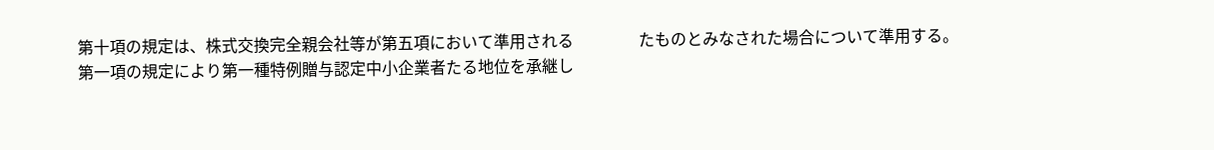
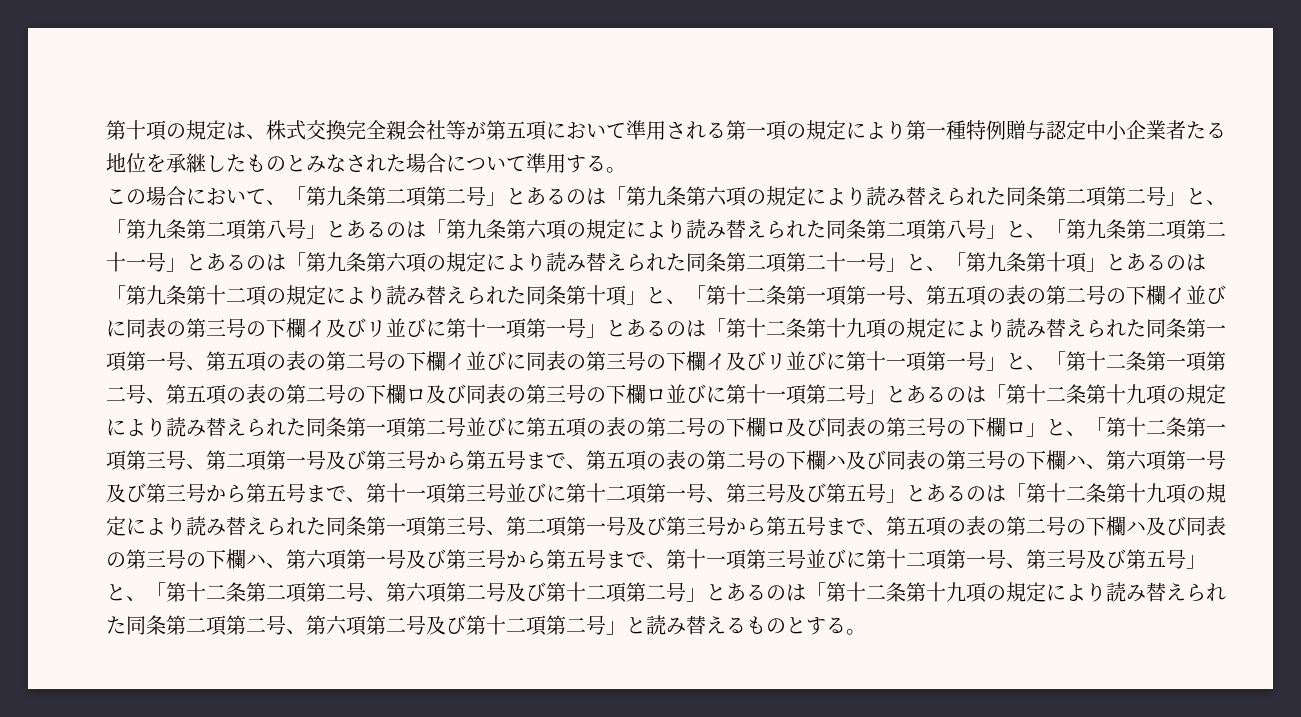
+ この場合において、「第九条第二項第二号」とあるのは「第九条第六項の規定により読み替えられた同条第二項第二号」と、「第九条第二項第八号」とあるのは「第九条第六項の規定により読み替えられた同条第二項第八号」と、「第九条第二項第二十一号」とあるのは「第九条第六項の規定により読み替えられた同条第二項第二十一号」と、「第九条第十項」とあるのは「第九条第十二項の規定により読み替えられた同条第十項」と、「第十二条第一項第一号、第五項の表の第二号の下欄イ並びに同表の第三号の下欄イ及びリ並びに第十一項第一号」とあるのは「第十二条第十九項の規定により読み替えられた同条第一項第一号、第五項の表の第二号の下欄イ並びに同表の第三号の下欄イ及びリ並びに第十一項第一号」と、「第十二条第一項第二号、第五項の表の第二号の下欄ロ及び同表の第三号の下欄ロ並びに第十一項第二号」とあるのは「第十二条第十九項の規定により読み替えられた同条第一項第二号並びに第五項の表の第二号の下欄ロ及び同表の第三号の下欄ロ」と、「第十二条第一項第三号、第二項第一号及び第三号から第五号まで、第五項の表の第二号の下欄ハ及び同表の第三号の下欄ハ、第六項第一号及び第三号から第五号まで、第十一項第三号並びに第十二項第一号、第三号及び第五号」とあるのは「第十二条第十九項の規定により読み替えられた同条第一項第三号、第二項第一号及び第三号から第五号まで、第五項の表の第二号の下欄ハ及び同表の第三号の下欄ハ、第六項第一号及び第三号から第五号まで、第十一項第三号並びに第十二項第一号、第三号及び第五号」と、「第十二条第二項第二号、第六項第二号及び第十二項第二号」とあるのは「第十二条第十九項の規定により読み替えられた同条第二項第二号、第六項第二号及び第十二項第二号」と読み替えるものとする。

